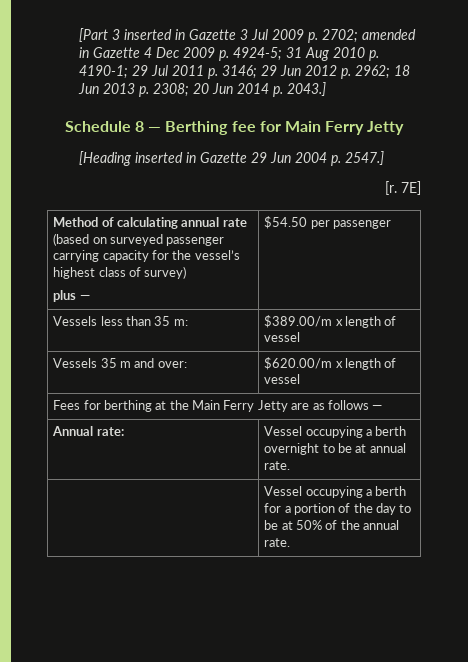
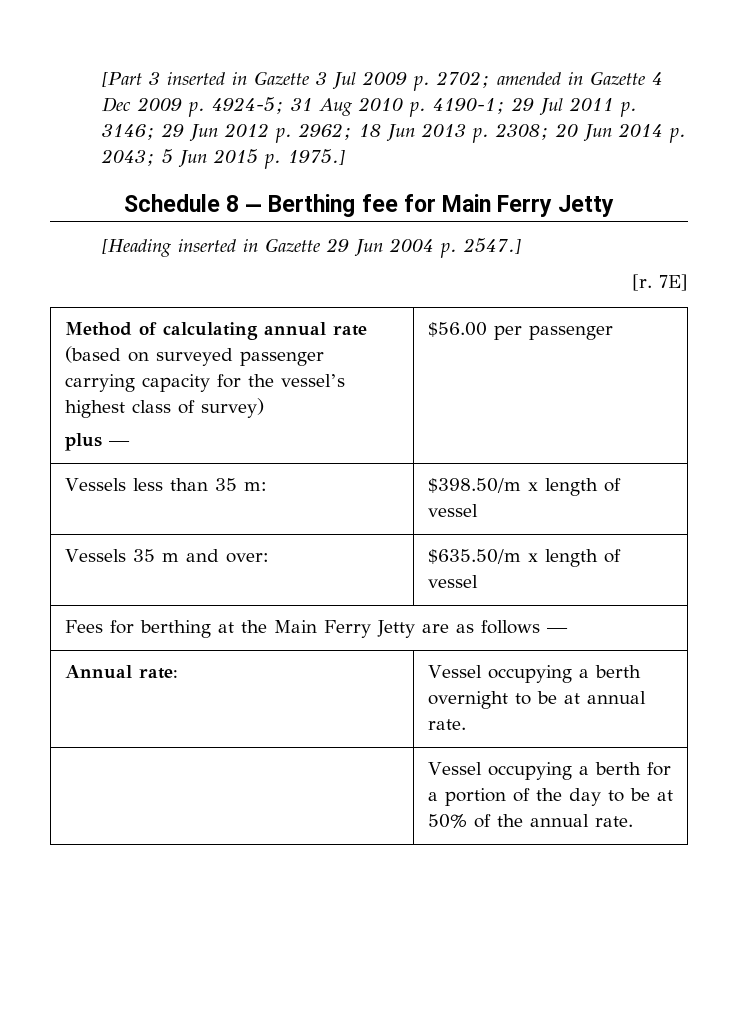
- [Part 3 inserted in Gazette 3 Jul 2009 p. 2702; amended in Gazette 4 Dec 2009 p. 4924-5; 31 Aug 2010 p. 4190-1; 29 Jul 2011 p. 3146; 29 Jun 2012 p. 2962; 18 Jun 2013 p. 2308; 20 Jun 2014 p. 2043.]
+ [Part 3 inserted in Gazette 3 Jul 2009 p. 2702; amended in Gazette 4 Dec 2009 p. 4924-5; 31 Aug 2010 p. 4190-1; 29 Jul 2011 p. 3146; 29 Jun 2012 p. 2962; 18 Jun 2013 p. 2308; 20 Jun 2014 p. 2043; 5 Jun 2015 p. 1975.]
  Method of calculating annual rate (based on surveyed passenger carrying capacity for the vessel’s highest class of survey)
- plus — | $54.50 per passenger
+ plus — | $56.00 per passenger
- Vessels less than 35 m: | $389.00/m x length of vessel
+ Vessels less than 35 m: | $398.50/m x length of vessel
- Vessels 35 m and over: | $620.00/m x length of vessel
+ Vessels 35 m and over: | $635.50/m x length of vessel

